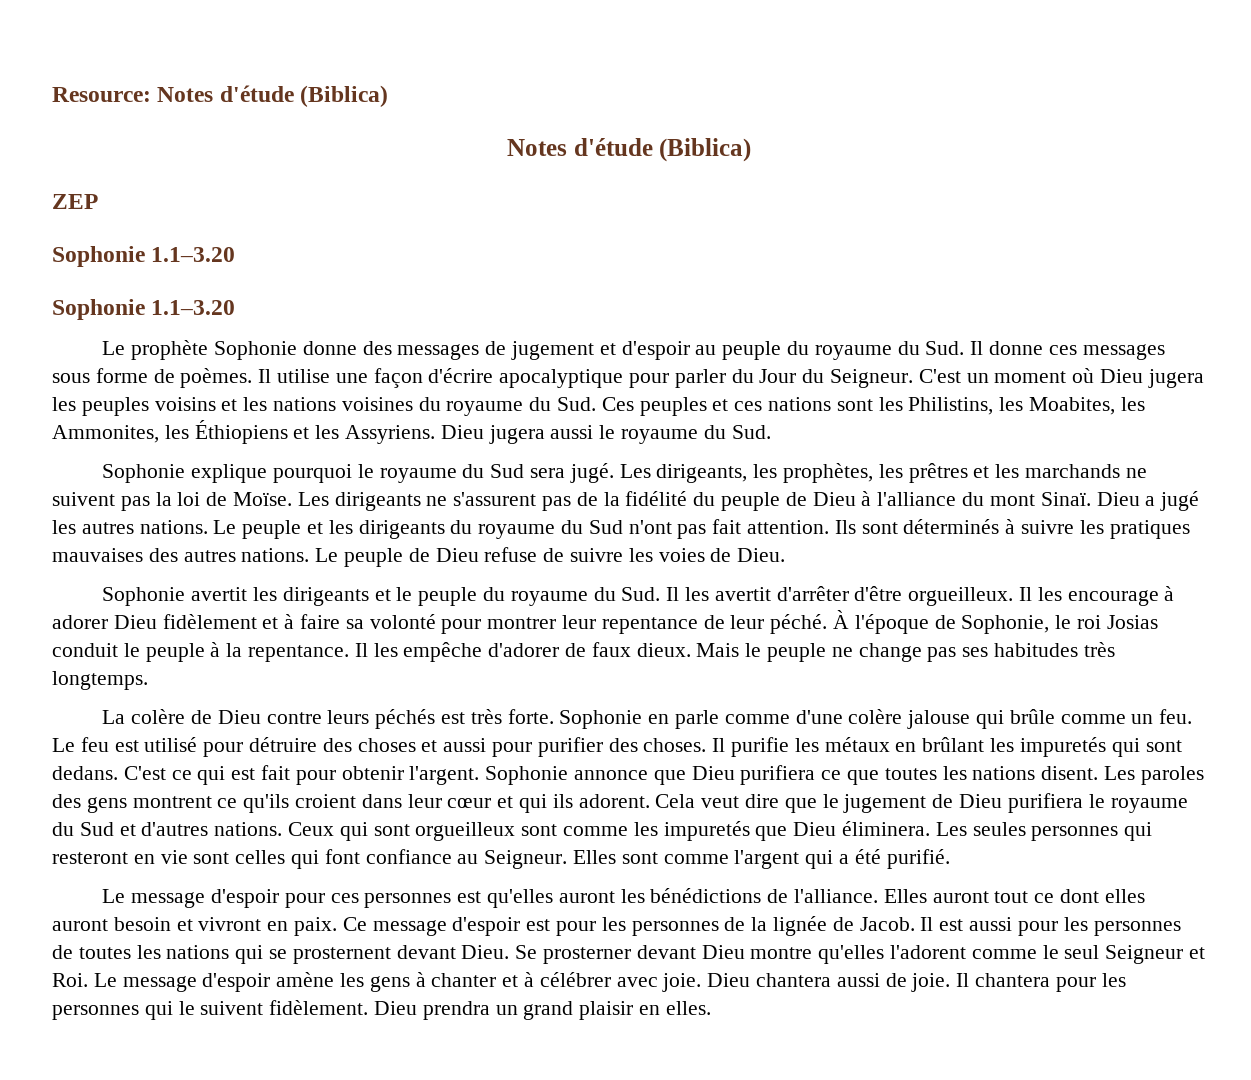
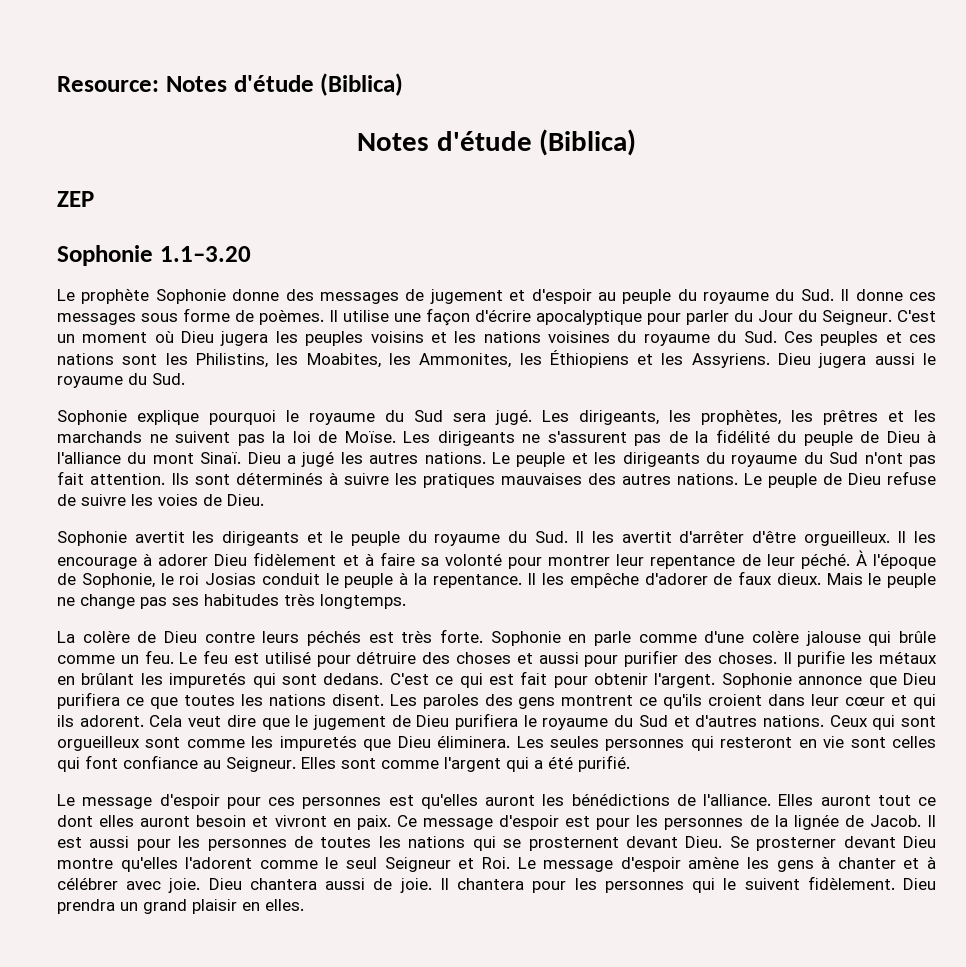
  ZEP
- Sophonie 1.1–3.20

